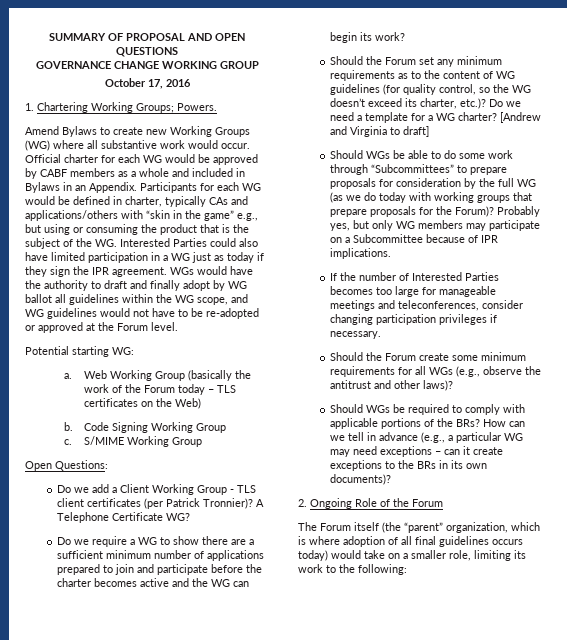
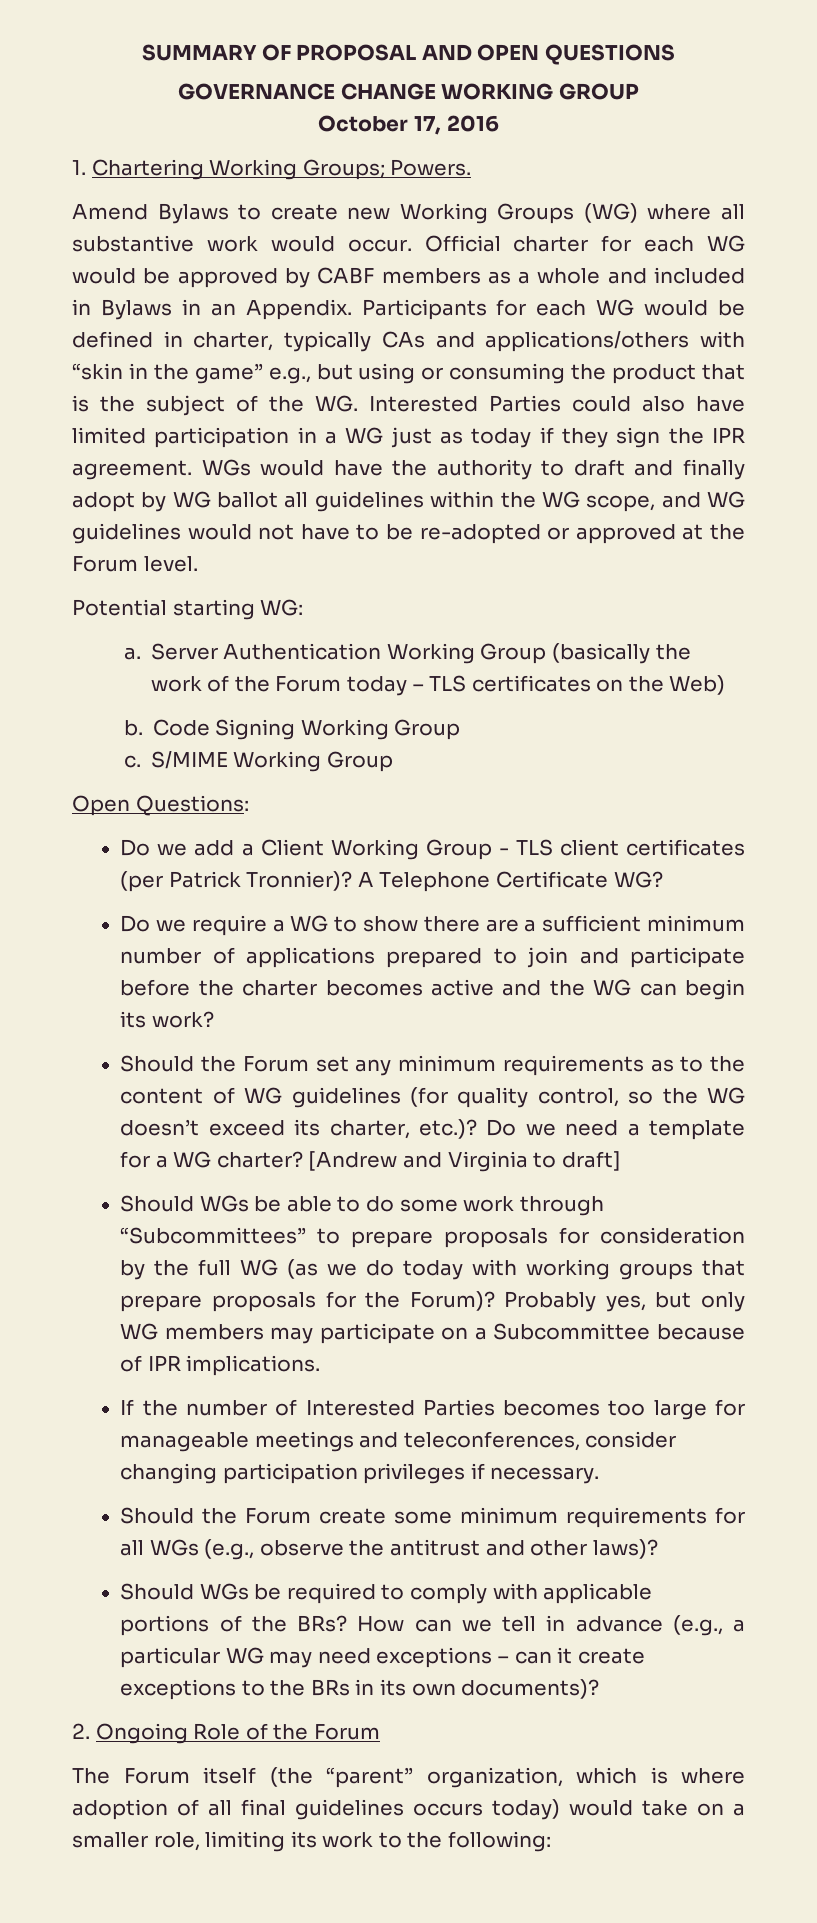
- Web Working Group (basically the work of the Forum today – TLS certificates on the Web)
+ Server Authentication Working Group (basically the work of the Forum today – TLS certificates on the Web)

